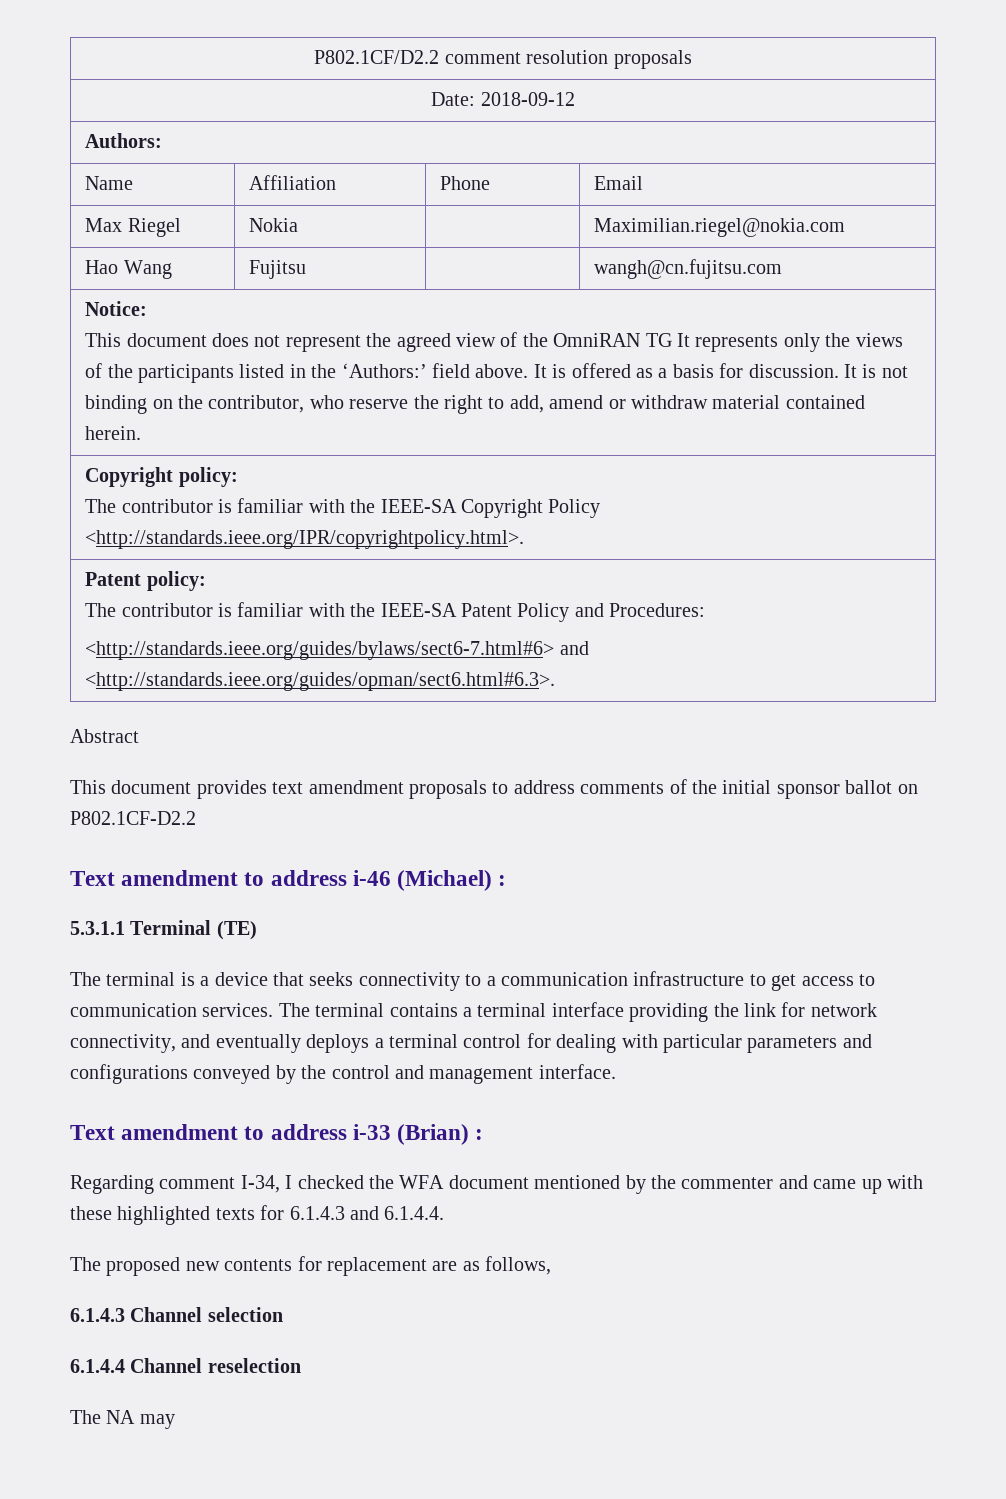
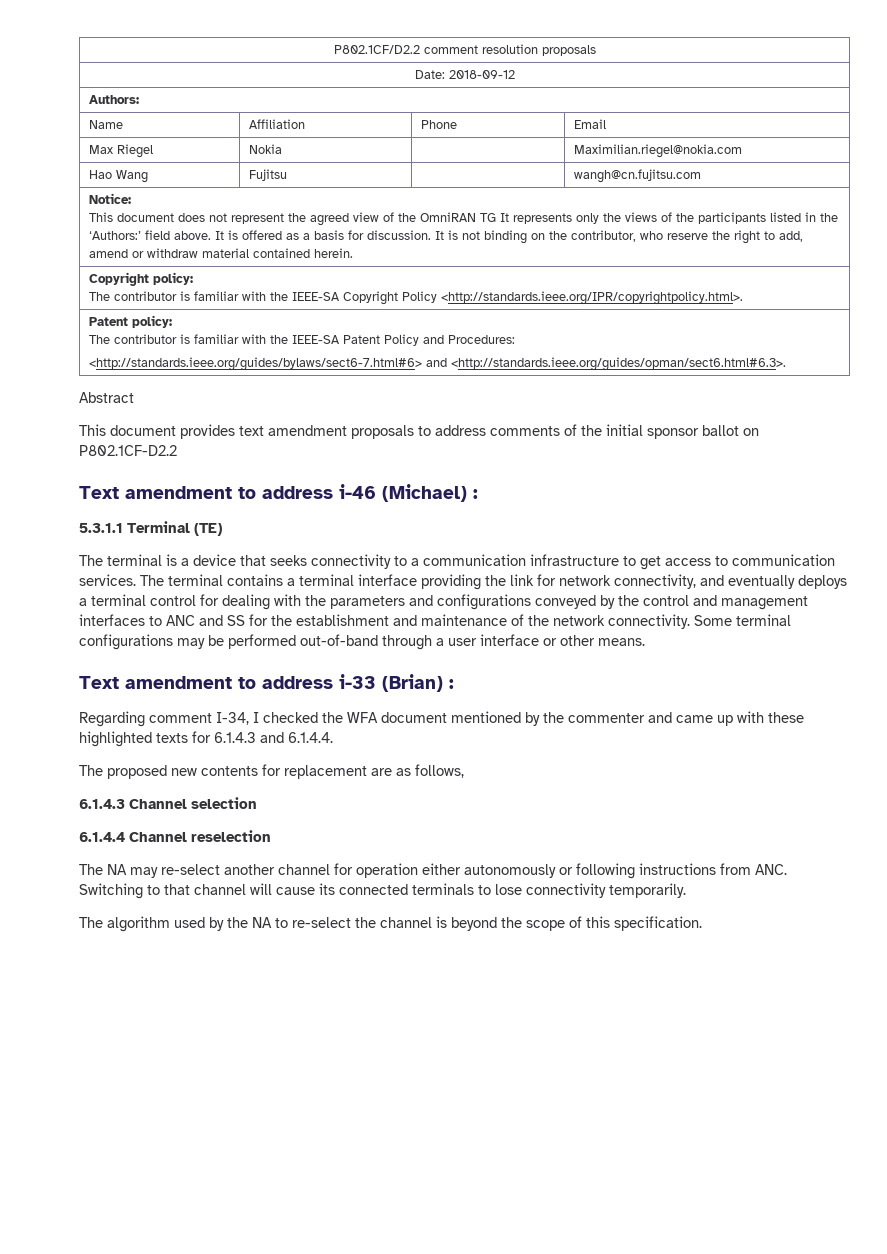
- The terminal contains a terminal interface providing the link for network connectivity, and eventually deploys a terminal control for dealing with particular parameters and configurations conveyed by the control and management interface.
+ The terminal contains a terminal interface providing the link for network connectivity, and eventually deploys a terminal control for dealing with the parameters and configurations conveyed by the control and management interfaces to ANC and SS for the establishment and maintenance of the network connectivity. Some terminal configurations may be performed out-of-band through a user interface or other means.
- The NA may
+ The NA may re-select another channel for operation either autonomously or following instructions from ANC. Switching to that channel will cause its connected terminals to lose connectivity temporarily.
+ The algorithm used by the NA to re-select the channel is beyond the scope of this specification.

